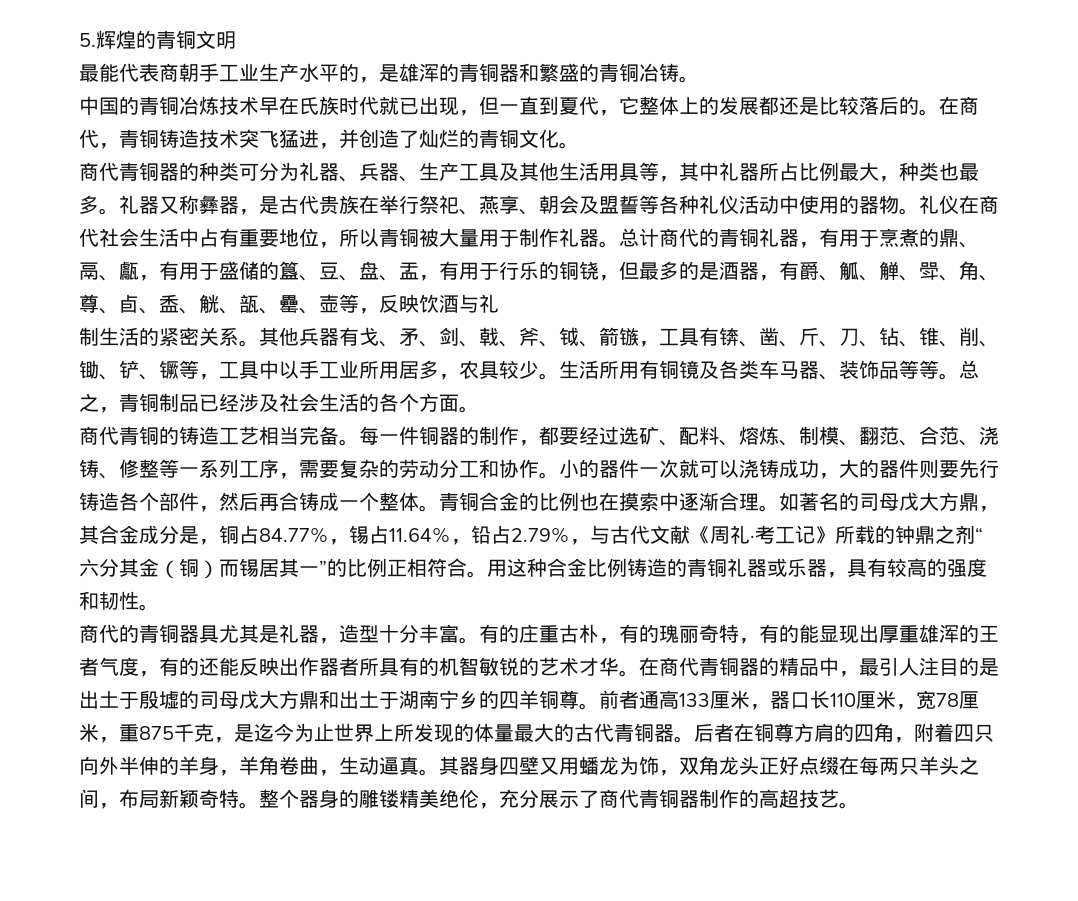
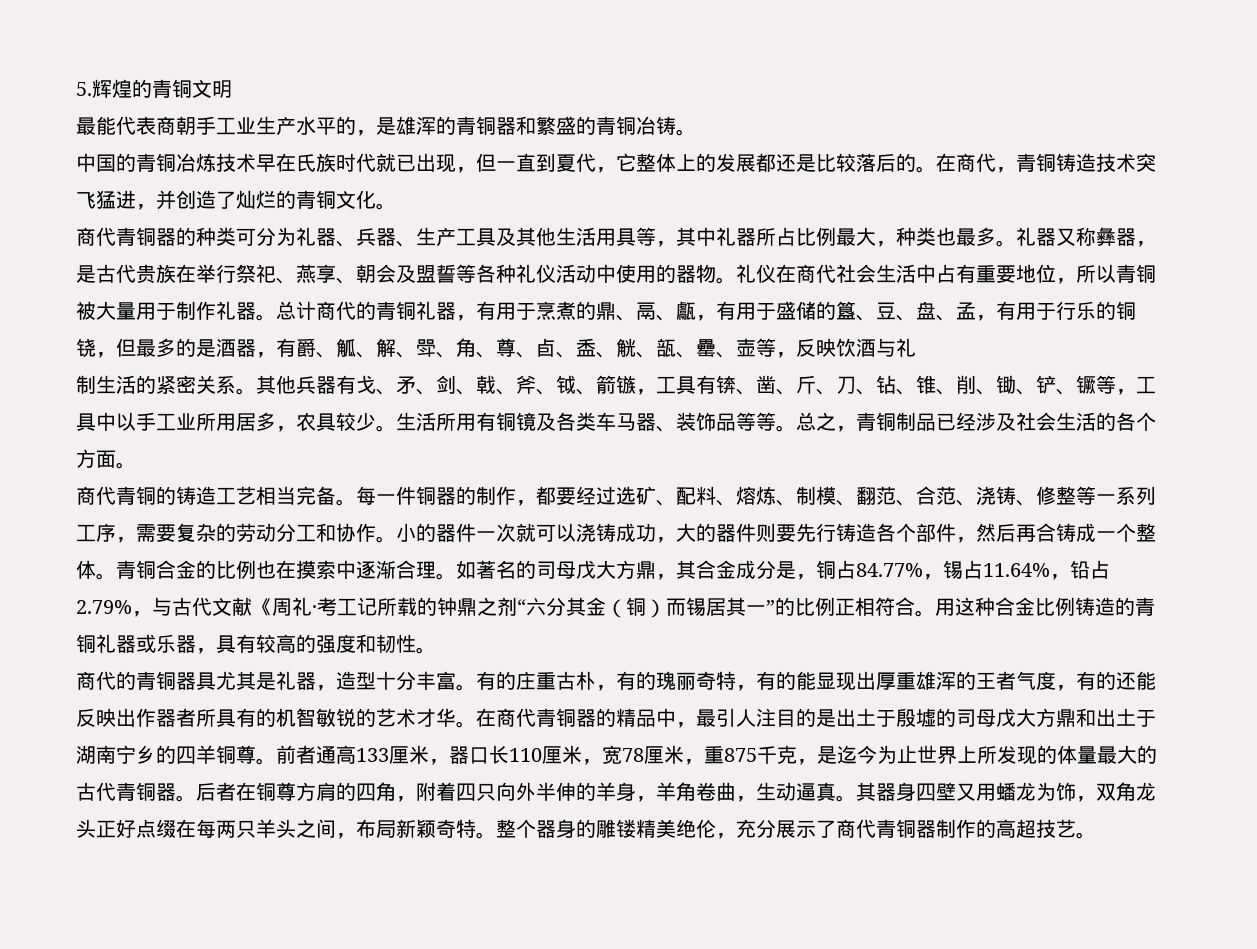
- 总计商代的青铜礼器，有用于烹煮的鼎、鬲、甗，有用于盛储的簋、豆、盘、盂，有用于行乐的铜铙，但最多的是酒器，有爵、觚、觯、斝、角、尊、卣、盉、觥、瓿、罍、壶等，反映饮酒与礼
+ 总计商代的青铜礼器，有用于烹煮的鼎、鬲、甗，有用于盛储的簋、豆、盘、孟，有用于行乐的铜铙，但最多的是酒器，有爵、觚、解、斝、角、尊、卣、盉、觥、瓿、罍、壶等，反映饮酒与礼
- 如著名的司母戊大方鼎，其合金成分是，铜占84.77%，锡占11.64%，铅占2.79%，与古代文献《周礼·考工记》所载的钟鼎之剂“六分其金（铜）而锡居其一”的比例正相符合。
+ 如著名的司母戊大方鼎，其合金成分是，铜占84.77%，锡占11.64%，铅占2.79%，与古代文献《周礼·考工记所载的钟鼎之剂“六分其金（铜）而锡居其一”的比例正相符合。

